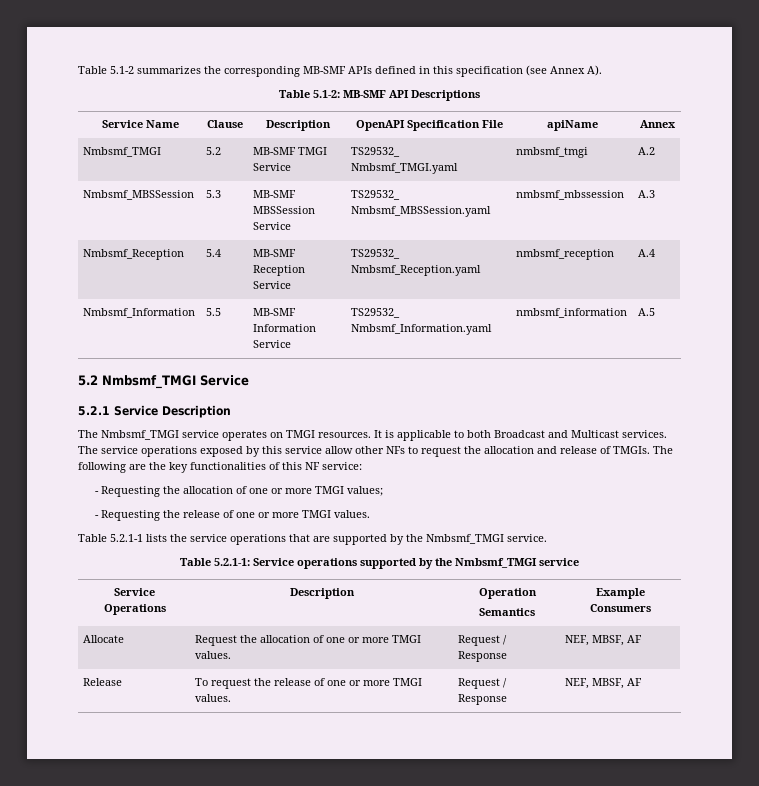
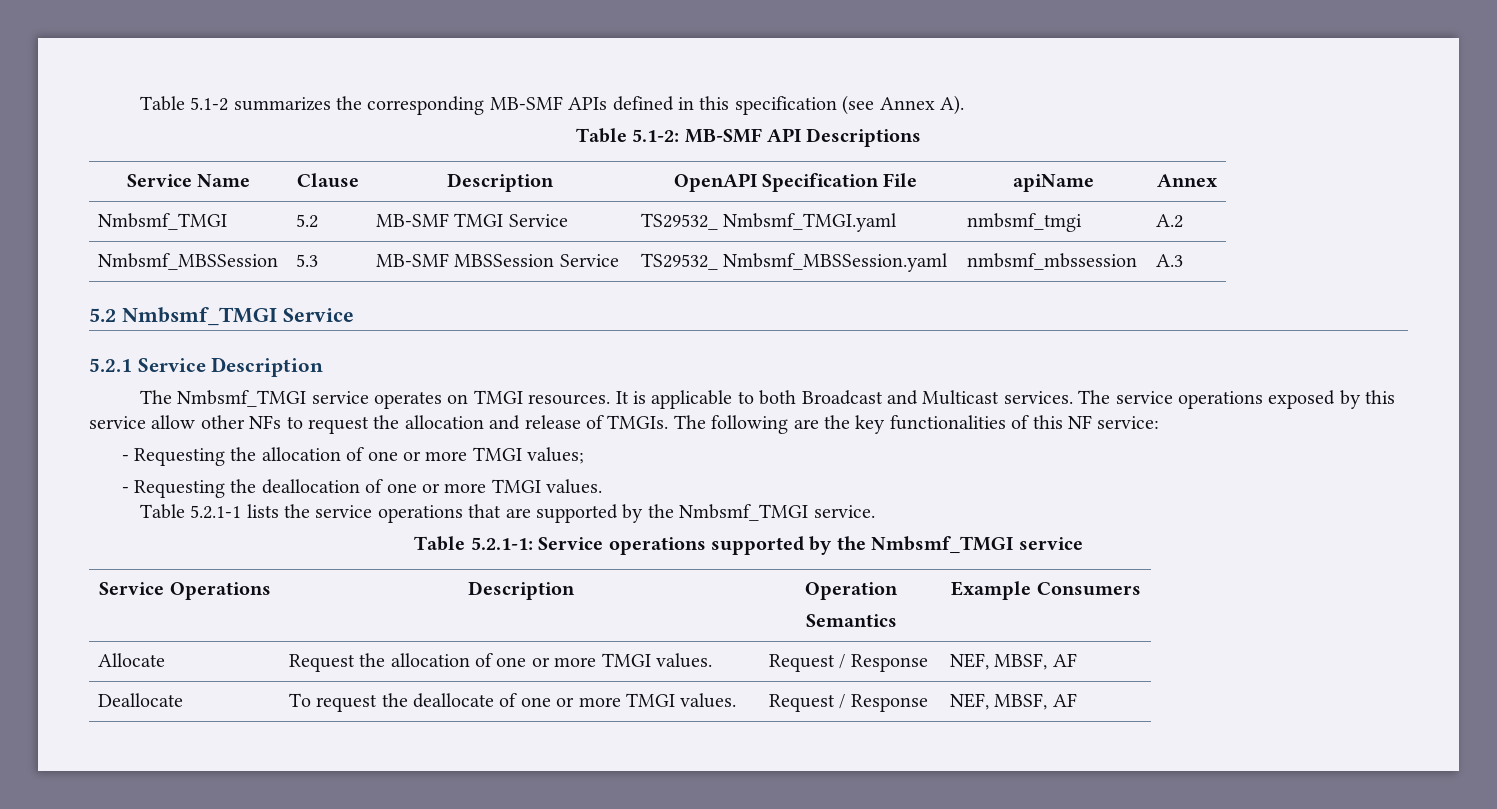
- Nmbsmf_Reception | 5.4 | MB-SMF Reception Service | TS29532_ Nmbsmf_Reception.yaml | nmbsmf_reception | A.4
- Nmbsmf_Information | 5.5 | MB-SMF Information Service | TS29532_ Nmbsmf_Information.yaml | nmbsmf_information | A.5
- - Requesting the release of one or more TMGI values.
+ - Requesting the deallocation of one or more TMGI values.
- Release | To request the release of one or more TMGI values. | Request / Response | NEF, MBSF, AF
+ Deallocate | To request the deallocate of one or more TMGI values. | Request / Response | NEF, MBSF, AF

